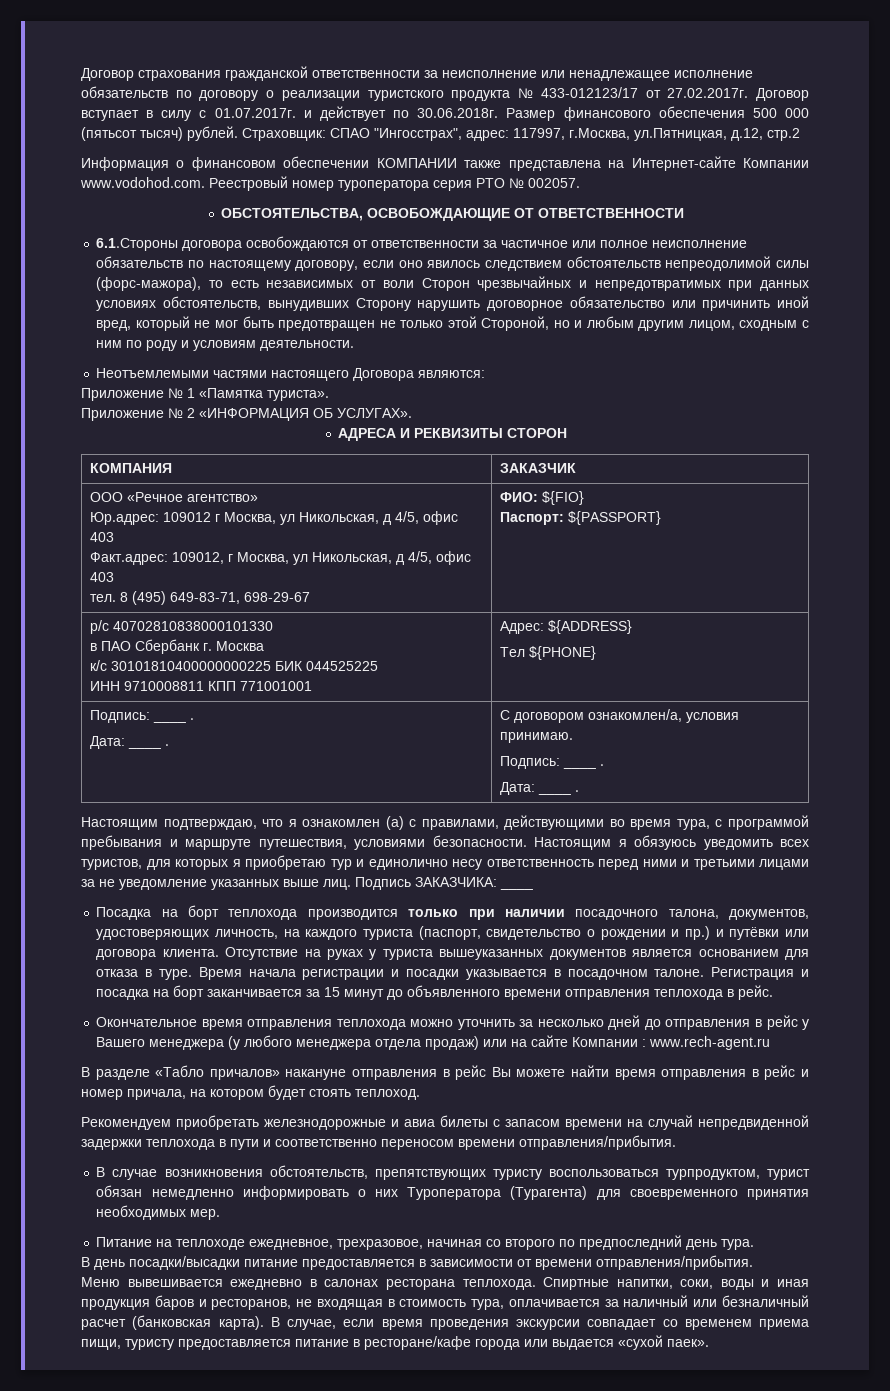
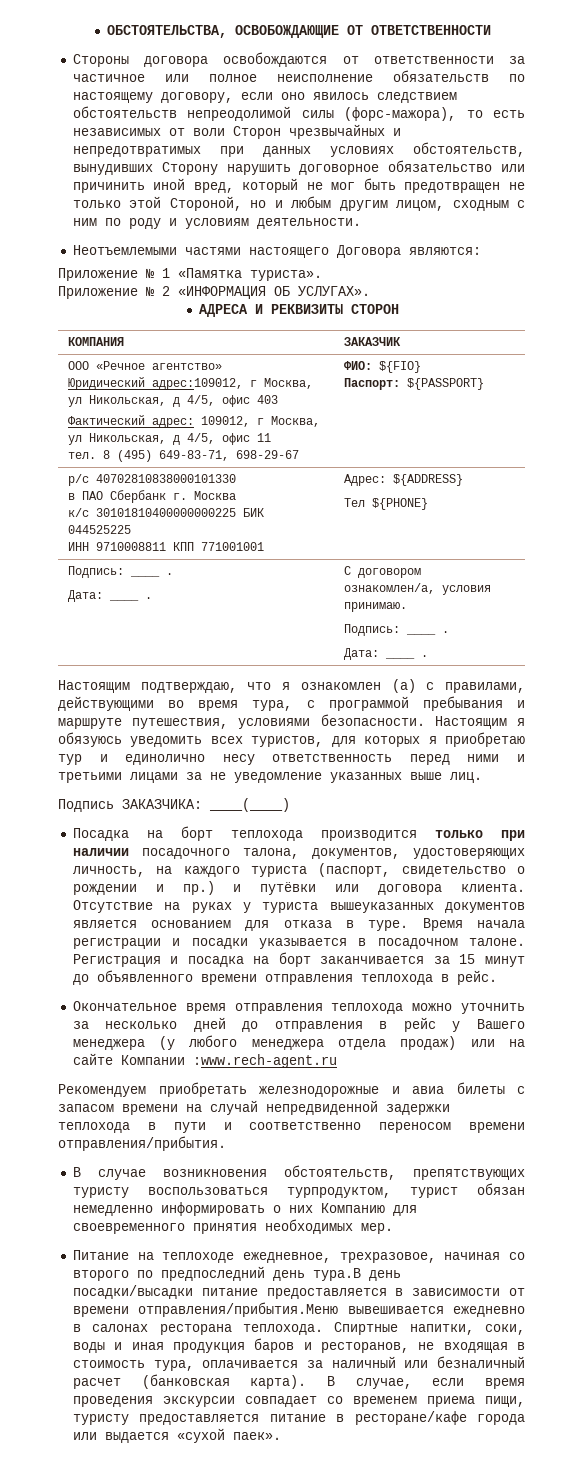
- Договор страхования гражданской ответственности за неисполнение или ненадлежащее исполнение обязательств по договору о реализации туристского продукта № 433-012123/17 от 27.02.2017г. Договор вступает в силу с 01.07.2017г. и действует по 30.06.2018г. Размер финансового обеспечения 500 000 (пятьсот тысяч) рублей. Страховщик: СПАО "Ингосстрах", адрес: 117997, г.Москва, ул.Пятницкая, д.12, стр.2
- Информация о финансовом обеспечении КОМПАНИИ также представлена на Интернет-сайте Компании www.vodohod.com. Реестровый номер туроператора серия РТО № 002057.
- 6.1.Стороны договора освобождаются от ответственности за частичное или полное неисполнение обязательств по настоящему договору, если оно явилось следствием обстоятельств непреодолимой силы (форс-мажора), то есть независимых от воли Сторон чрезвычайных и непредотвратимых при данных условиях обстоятельств, вынудивших Сторону нарушить договорное обязательство или причинить иной вред, который не мог быть предотвращен не только этой Стороной, но и любым другим лицом, сходным с ним по роду и условиям деятельности.
+ Стороны договора освобождаются от ответственности за частичное или полное неисполнение обязательств по настоящему договору, если оно явилось следствием обстоятельств непреодолимой силы (форс-мажора), то есть независимых от воли Сторон чрезвычайных и непредотвратимых при данных условиях обстоятельств, вынудивших Сторону нарушить договорное обязательство или причинить иной вред, который не мог быть предотвращен не только этой Стороной, но и любым другим лицом, сходным с ним по роду и условиям деятельности.
  ООО «Речное агентство»
- Юр.адрес: 109012 г Москва, ул Никольская, д 4/5, офис 403
- Факт.адрес: 109012, г Москва, ул Никольская, д 4/5, офис 403
+ Юридический адрес:109012, г Москва, ул Никольская, д 4/5, офис 403
+ Фактический адрес: 109012, г Москва, ул Никольская, д 4/5, офис 11
- Настоящим я обязуюсь уведомить всех туристов, для которых я приобретаю тур и единолично несу ответственность перед ними и третьими лицами за не уведомление указанных выше лиц. Подпись ЗАКАЗЧИКА: ____
+ Настоящим я обязуюсь уведомить всех туристов, для которых я приобретаю тур и единолично несу ответственность перед ними и третьими лицами за не уведомление указанных выше лиц.
+ Подпись ЗАКАЗЧИКА: ____(____)
- Окончательное время отправления теплохода можно уточнить за несколько дней до отправления в рейс у Вашего менеджера (у любого менеджера отдела продаж) или на сайте Компании : www.rech-agent.ru
- В разделе «Табло причалов» накануне отправления в рейс Вы можете найти время отправления в рейс и номер причала, на котором будет стоять теплоход.
+ Окончательное время отправления теплохода можно уточнить за несколько дней до отправления в рейс у Вашего менеджера (у любого менеджера отдела продаж) или на сайте Компании :www.rech-agent.ru
- В случае возникновения обстоятельств, препятствующих туристу воспользоваться турпродуктом, турист обязан немедленно информировать о них Туроператора (Турагента) для своевременного принятия необходимых мер.
+ В случае возникновения обстоятельств, препятствующих туристу воспользоваться турпродуктом, турист обязан немедленно информировать о них Компанию для своевременного принятия необходимых мер.
- Питание на теплоходе ежедневное, трехразовое, начиная со второго по предпоследний день тура.
- В день посадки/высадки питание предоставляется в зависимости от времени отправления/прибытия.
- Меню вывешивается ежедневно в салонах ресторана теплохода.
+ Питание на теплоходе ежедневное, трехразовое, начиная со второго по предпоследний день тура.В день посадки/высадки питание предоставляется в зависимости от времени отправления/прибытия.Меню вывешивается ежедневно в салонах ресторана теплохода.

